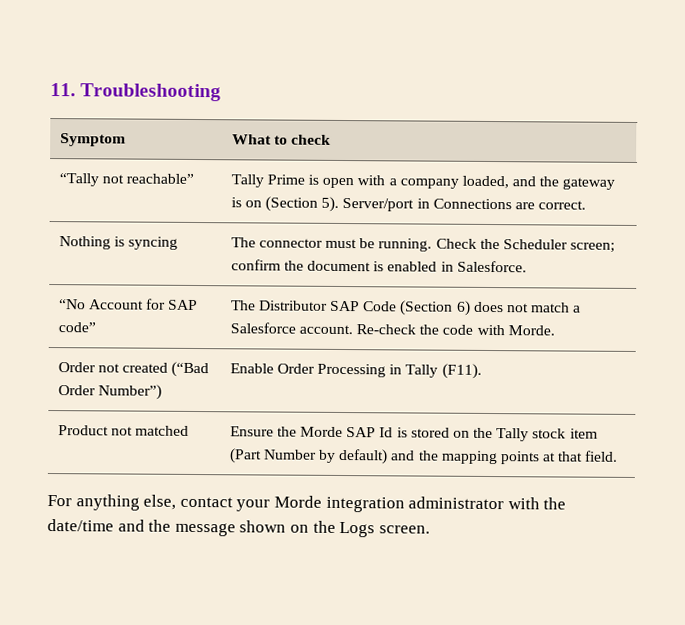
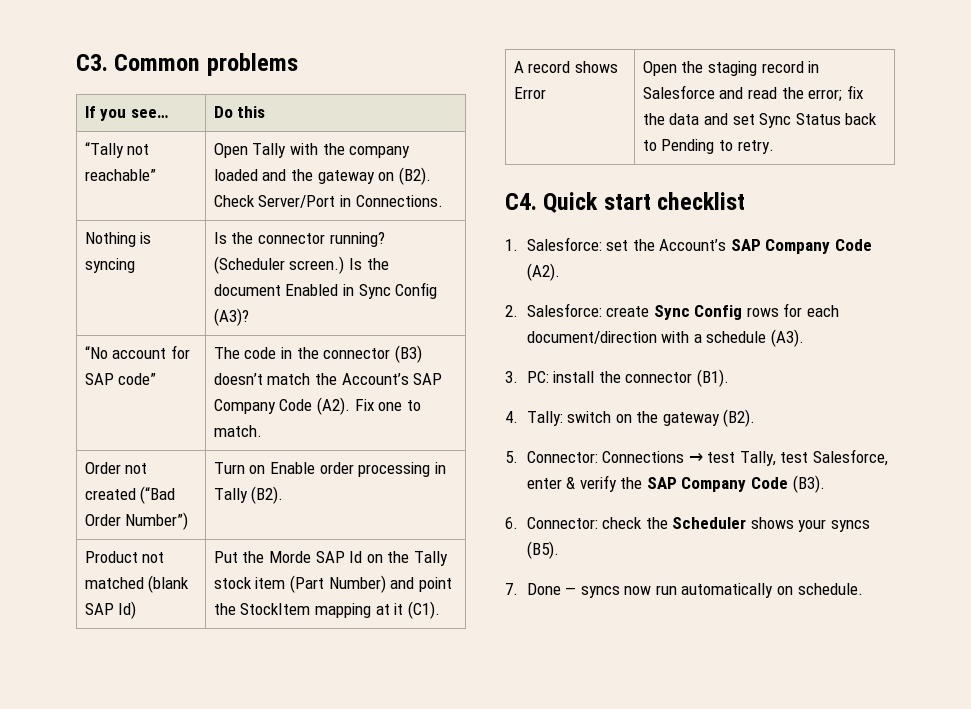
- 11. Troubleshooting
- Symptom | What to check
- “Tally not reachable” | Tally Prime is open with a company loaded, and the gateway is on (Section 5). Server/port in Connections are correct.
- Nothing is syncing | The connector must be running. Check the Scheduler screen; confirm the document is enabled in Salesforce.
+ C3. Common problems
+ If you see… | Do this
+ “Tally not reachable” | Open Tally with the company loaded and the gateway on (B2). Check Server/Port in Connections.
+ Nothing is syncing | Is the connector running? (Scheduler screen.) Is the document Enabled in Sync Config (A3)?
- “No Account for SAP code” | The Distributor SAP Code (Section 6) does not match a Salesforce account. Re-check the code with Morde.
+ “No account for SAP code” | The code in the connector (B3) doesn’t match the Account’s SAP Company Code (A2). Fix one to match.
- Order not created (“Bad Order Number”) | Enable Order Processing in Tally (F11).
+ Order not created (“Bad Order Number”) | Turn on Enable order processing in Tally (B2).
- Product not matched | Ensure the Morde SAP Id is stored on the Tally stock item (Part Number by default) and the mapping points at that field.
- For anything else, contact your Morde integration administrator with the date/time and the message shown on the Logs screen.
+ Product not matched (blank SAP Id) | Put the Morde SAP Id on the Tally stock item (Part Number) and point the StockItem mapping at it (C1).
+ A record shows Error | Open the staging record in Salesforce and read the error; fix the data and set Sync Status back to Pending to retry.
+ C4. Quick start checklist
+ 1. Salesforce: set the Account’s SAP Company Code (A2).
+ 2. Salesforce: create Sync Config rows for each document/direction with a schedule (A3).
+ 3. PC: install the connector (B1).
+ 4. Tally: switch on the gateway (B2).
+ 5. Connector: Connections → test Tally, test Salesforce, enter & verify the SAP Company Code (B3).
+ 6. Connector: check the Scheduler shows your syncs (B5).
+ 7. Done — syncs now run automatically on schedule.

